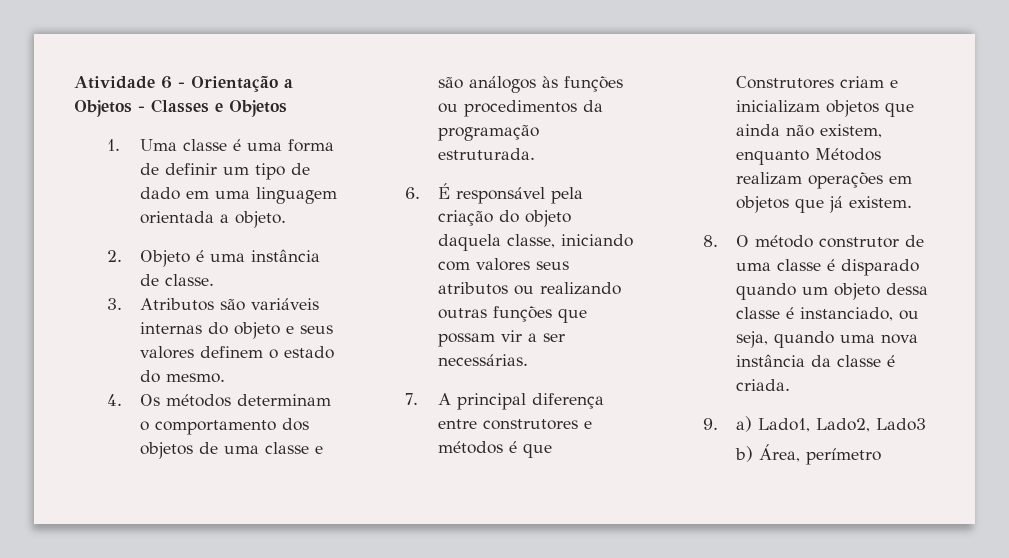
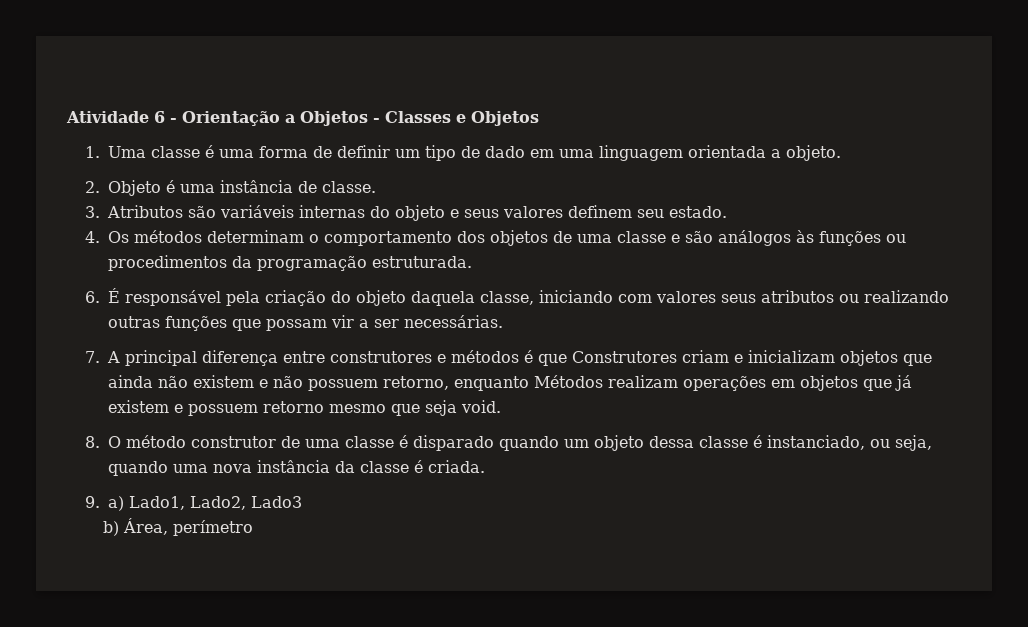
- 3. Atributos são variáveis internas do objeto e seus valores definem o estado do mesmo.
+ 3. Atributos são variáveis internas do objeto e seus valores definem seu estado.
- 7. A principal diferença entre construtores e métodos é que Construtores criam e inicializam objetos que ainda não existem, enquanto Métodos realizam operações em objetos que já existem.
+ 7. A principal diferença entre construtores e métodos é que Construtores criam e inicializam objetos que ainda não existem e não possuem retorno, enquanto Métodos realizam operações em objetos que já existem e possuem retorno mesmo que seja void.

